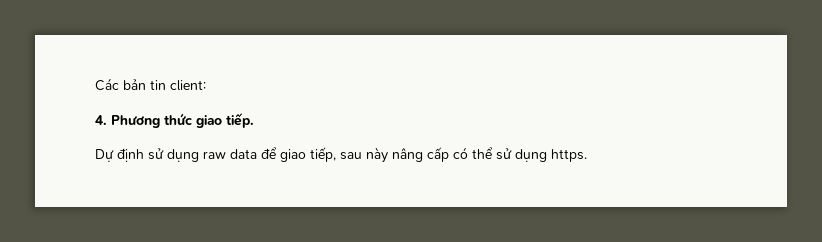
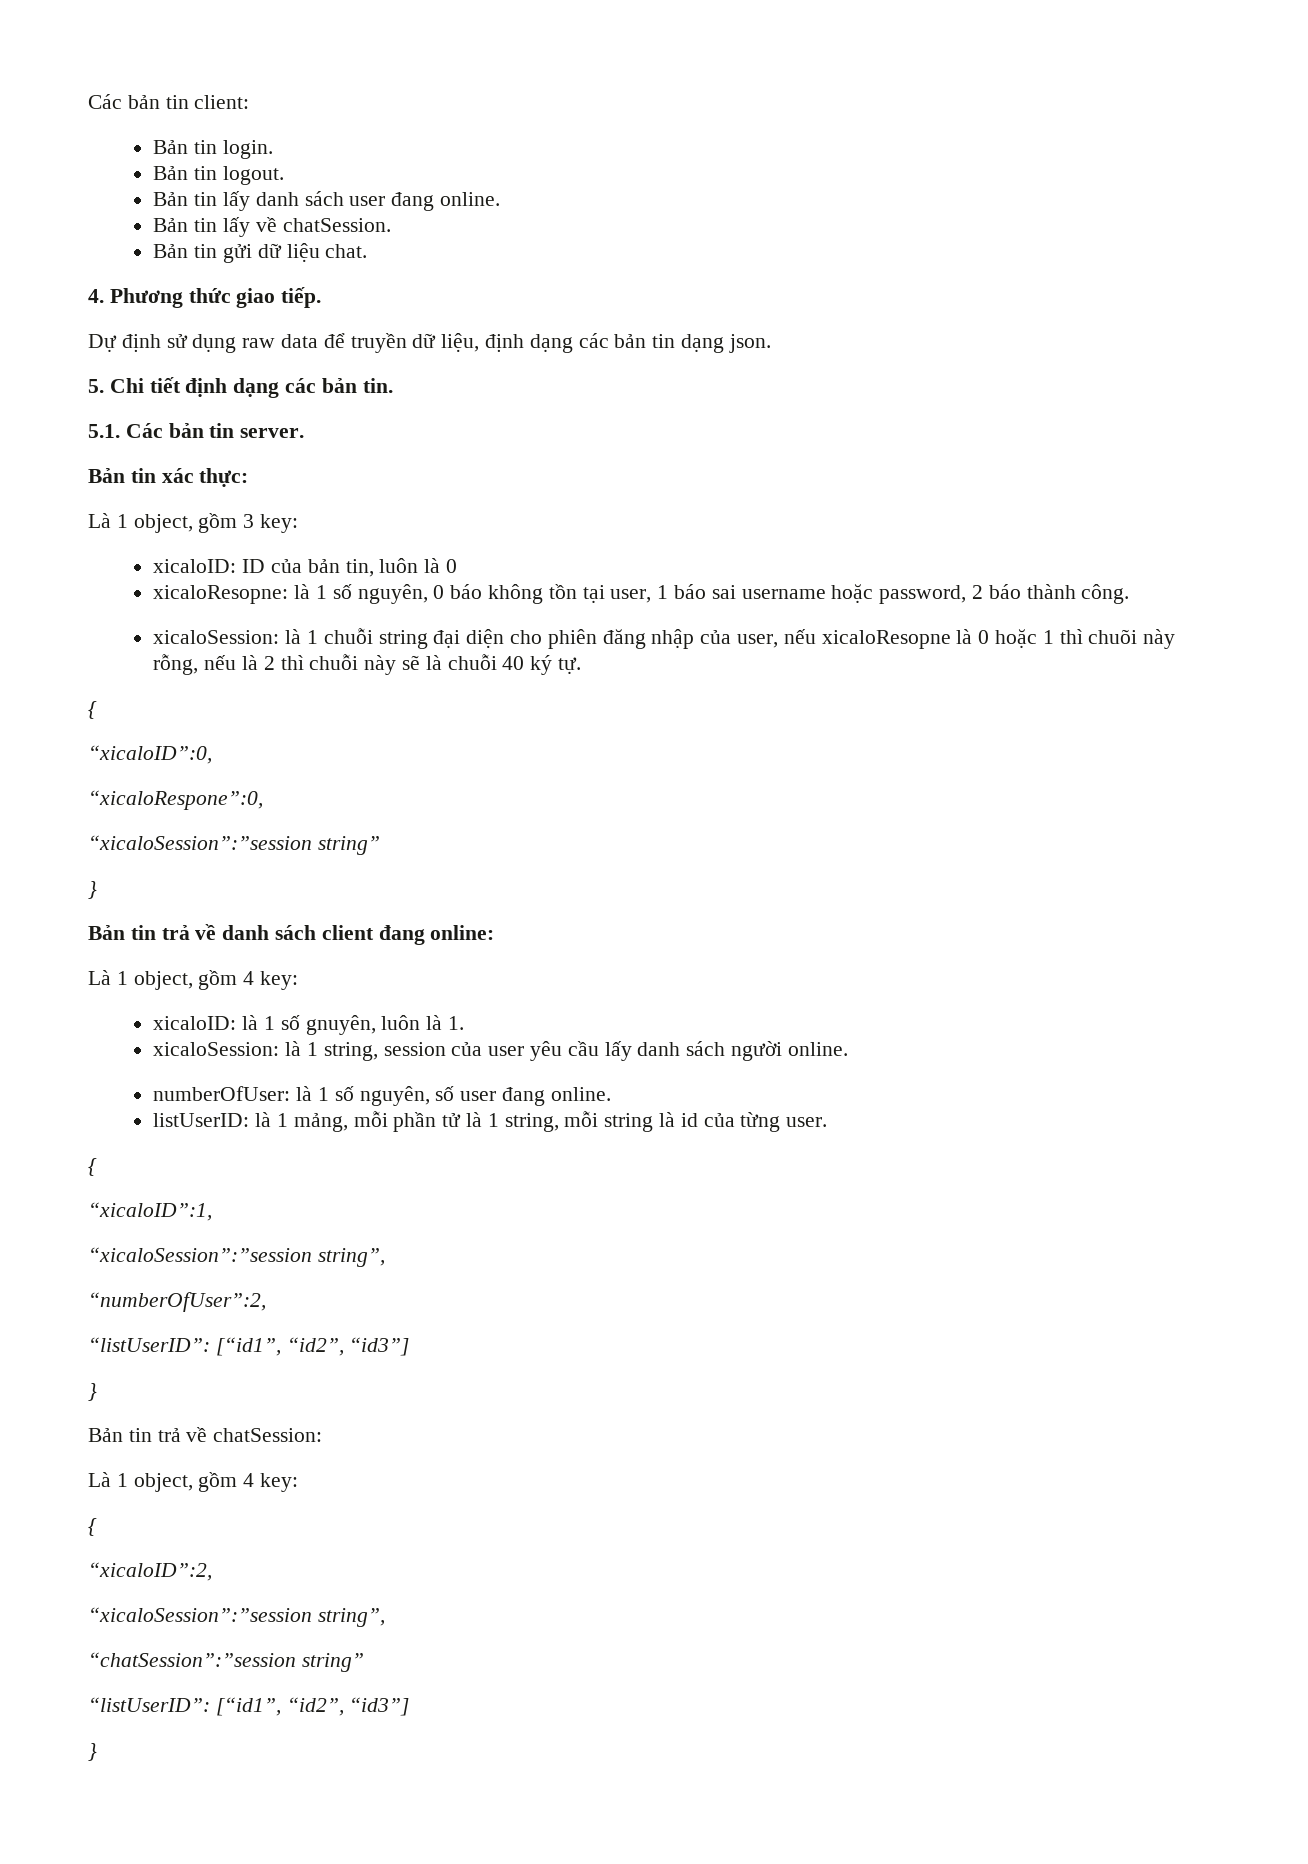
+ Bản tin login.
+ Bản tin logout.
+ Bản tin lấy danh sách user đang online.
+ Bản tin lấy về chatSession.
+ Bản tin gửi dữ liệu chat.
- Dự định sử dụng raw data để giao tiếp, sau này nâng cấp có thể sử dụng https.
+ Dự định sử dụng raw data để truyền dữ liệu, định dạng các bản tin dạng json.
+ 5. Chi tiết định dạng các bản tin.
+ 5.1. Các bản tin server.
+ Bản tin xác thực:
+ Là 1 object, gồm 3 key:
+ xicaloID: ID của bản tin, luôn là 0
+ xicaloResopne: là 1 số nguyên, 0 báo không tồn tại user, 1 báo sai username hoặc password, 2 báo thành công.
+ xicaloSession: là 1 chuỗi string đại diện cho phiên đăng nhập của user, nếu xicaloResopne là 0 hoặc 1 thì chuõi này rỗng, nếu là 2 thì chuỗi này sẽ là chuỗi 40 ký tự.
+ {
+ “xicaloID”:0,
+ “xicaloRespone”:0,
+ “xicaloSession”:”session string”
+ }
+ Bản tin trả về danh sách client đang online:
+ Là 1 object, gồm 4 key:
+ xicaloID: là 1 số gnuyên, luôn là 1.
+ xicaloSession: là 1 string, session của user yêu cầu lấy danh sách người online.
+ numberOfUser: là 1 số nguyên, số user đang online.
+ listUserID: là 1 mảng, mỗi phần tử là 1 string, mỗi string là id của từng user.
+ {
+ “xicaloID”:1,
+ “xicaloSession”:”session string”,
+ “numberOfUser”:2,
+ “listUserID”: [“id1”, “id2”, “id3”]
+ }
+ Bản tin trả về chatSession:
+ Là 1 object, gồm 4 key:
+ {
+ “xicaloID”:2,
+ “xicaloSession”:”session string”,
+ “chatSession”:”session string”
+ “listUserID”: [“id1”, “id2”, “id3”]
+ }

